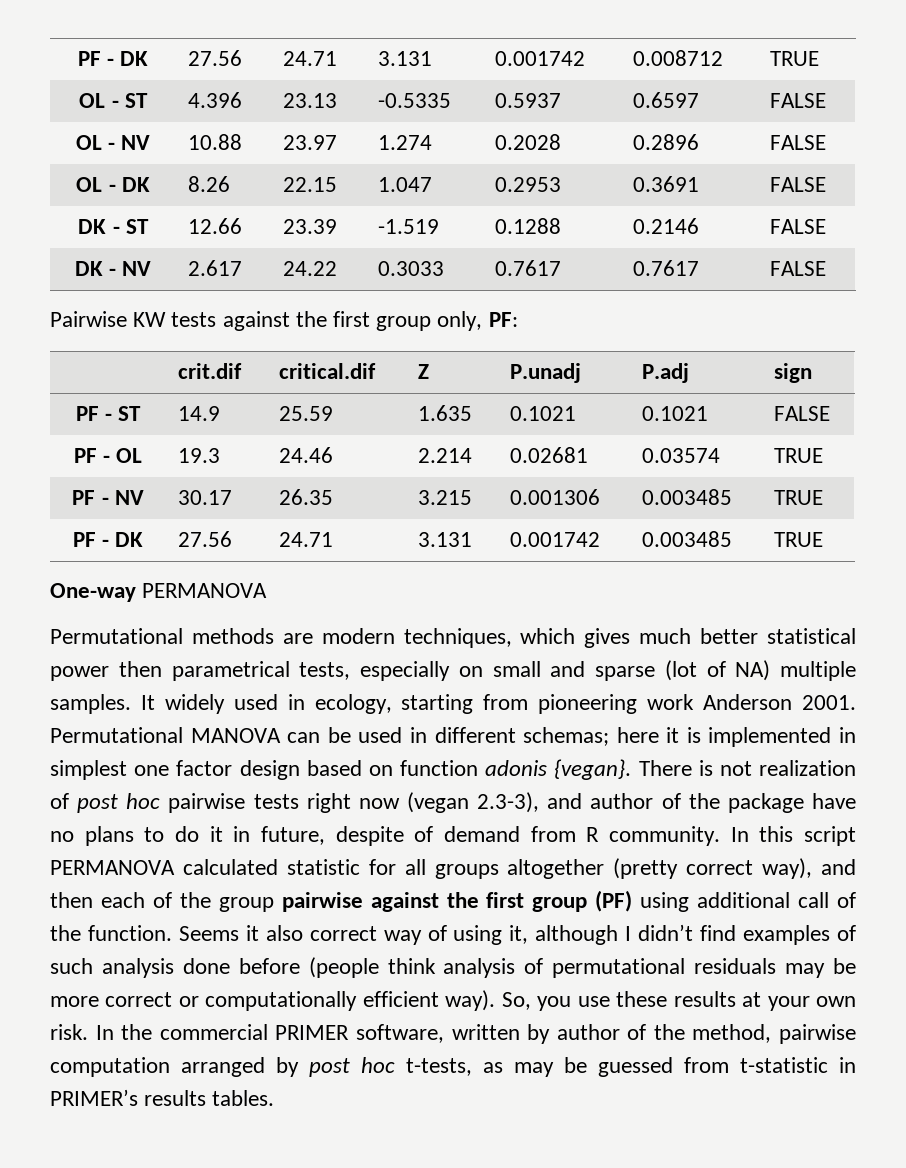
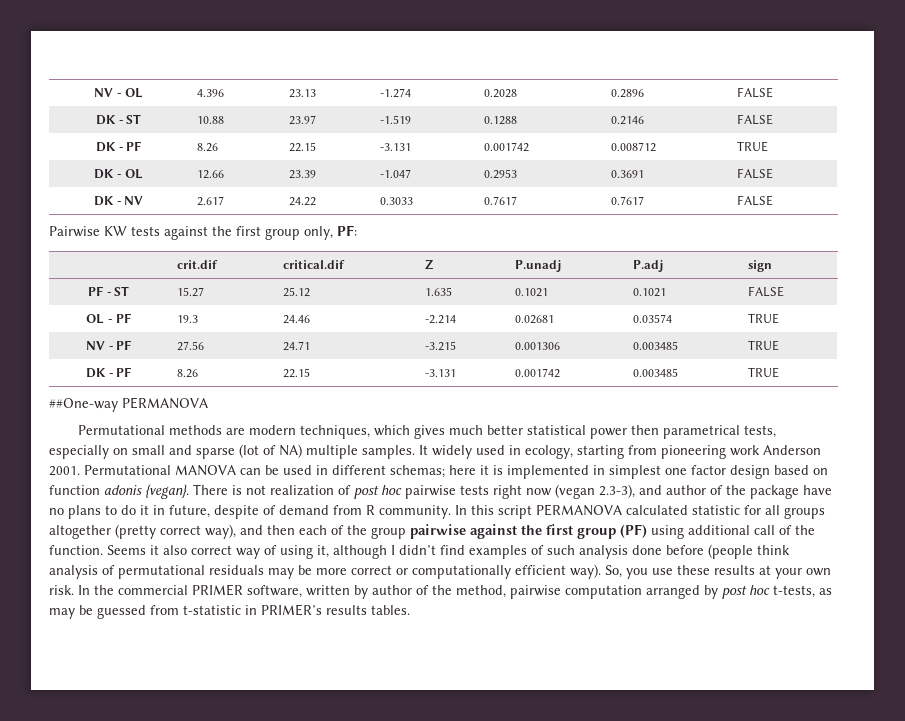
- PF - DK | 27.56 | 24.71 | 3.131 | 0.001742 | 0.008712 | TRUE
- OL - ST | 4.396 | 23.13 | -0.5335 | 0.5937 | 0.6597 | FALSE
- OL - NV | 10.88 | 23.97 | 1.274 | 0.2028 | 0.2896 | FALSE
- OL - DK | 8.26 | 22.15 | 1.047 | 0.2953 | 0.3691 | FALSE
- DK - ST | 12.66 | 23.39 | -1.519 | 0.1288 | 0.2146 | FALSE
+ NV - OL | 4.396 | 23.13 | -1.274 | 0.2028 | 0.2896 | FALSE
+ DK - ST | 10.88 | 23.97 | -1.519 | 0.1288 | 0.2146 | FALSE
+ DK - PF | 8.26 | 22.15 | -3.131 | 0.001742 | 0.008712 | TRUE
+ DK - OL | 12.66 | 23.39 | -1.047 | 0.2953 | 0.3691 | FALSE
- PF - ST | 14.9 | 25.59 | 1.635 | 0.1021 | 0.1021 | FALSE
+ PF - ST | 15.27 | 25.12 | 1.635 | 0.1021 | 0.1021 | FALSE
- PF - OL | 19.3 | 24.46 | 2.214 | 0.02681 | 0.03574 | TRUE
+ OL - PF | 19.3 | 24.46 | -2.214 | 0.02681 | 0.03574 | TRUE
- PF - NV | 30.17 | 26.35 | 3.215 | 0.001306 | 0.003485 | TRUE
+ NV - PF | 27.56 | 24.71 | -3.215 | 0.001306 | 0.003485 | TRUE
- PF - DK | 27.56 | 24.71 | 3.131 | 0.001742 | 0.003485 | TRUE
+ DK - PF | 8.26 | 22.15 | -3.131 | 0.001742 | 0.003485 | TRUE
- One-way PERMANOVA
+ ##One-way PERMANOVA

